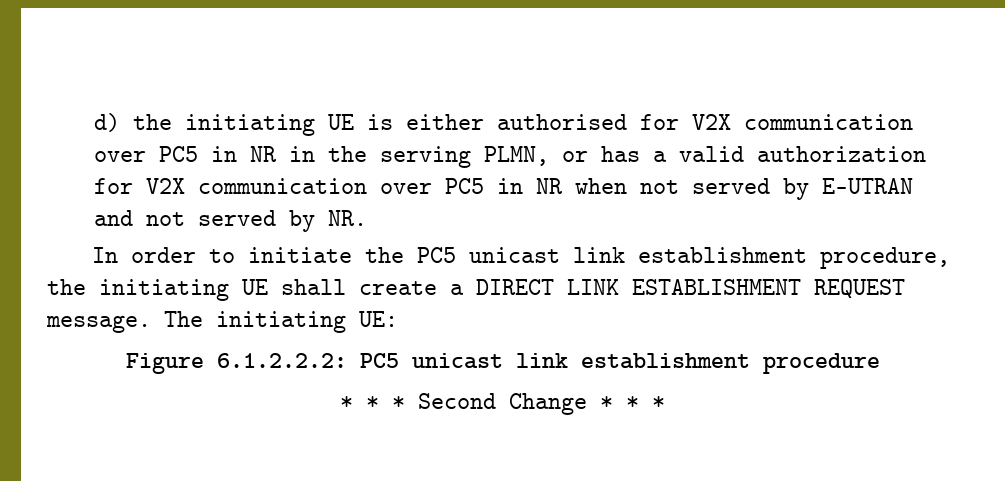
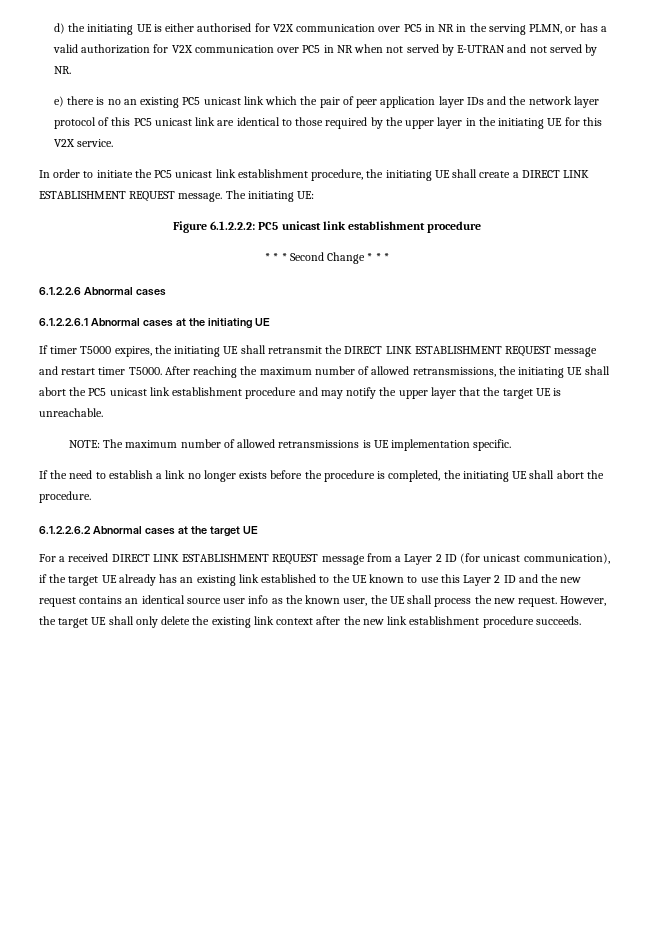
+ e) there is no an existing PC5 unicast link which the pair of peer application layer IDs and the network layer protocol of this PC5 unicast link are identical to those required by the upper layer in the initiating UE for this V2X service.
+ 6.1.2.2.6 Abnormal cases
+ 6.1.2.2.6.1 Abnormal cases at the initiating UE
+ If timer T5000 expires, the initiating UE shall retransmit the DIRECT LINK ESTABLISHMENT REQUEST message and restart timer T5000. After reaching the maximum number of allowed retransmissions, the initiating UE shall abort the PC5 unicast link establishment procedure and may notify the upper layer that the target UE is unreachable.
+ NOTE: The maximum number of allowed retransmissions is UE implementation specific.
+ If the need to establish a link no longer exists before the procedure is completed, the initiating UE shall abort the procedure.
+ 6.1.2.2.6.2 Abnormal cases at the target UE
+ For a received DIRECT LINK ESTABLISHMENT REQUEST message from a Layer 2 ID (for unicast communication), if the target UE already has an existing link established to the UE known to use this Layer 2 ID and the new request contains an identical source user info as the known user, the UE shall process the new request. However, the target UE shall only delete the existing link context after the new link establishment procedure succeeds.

